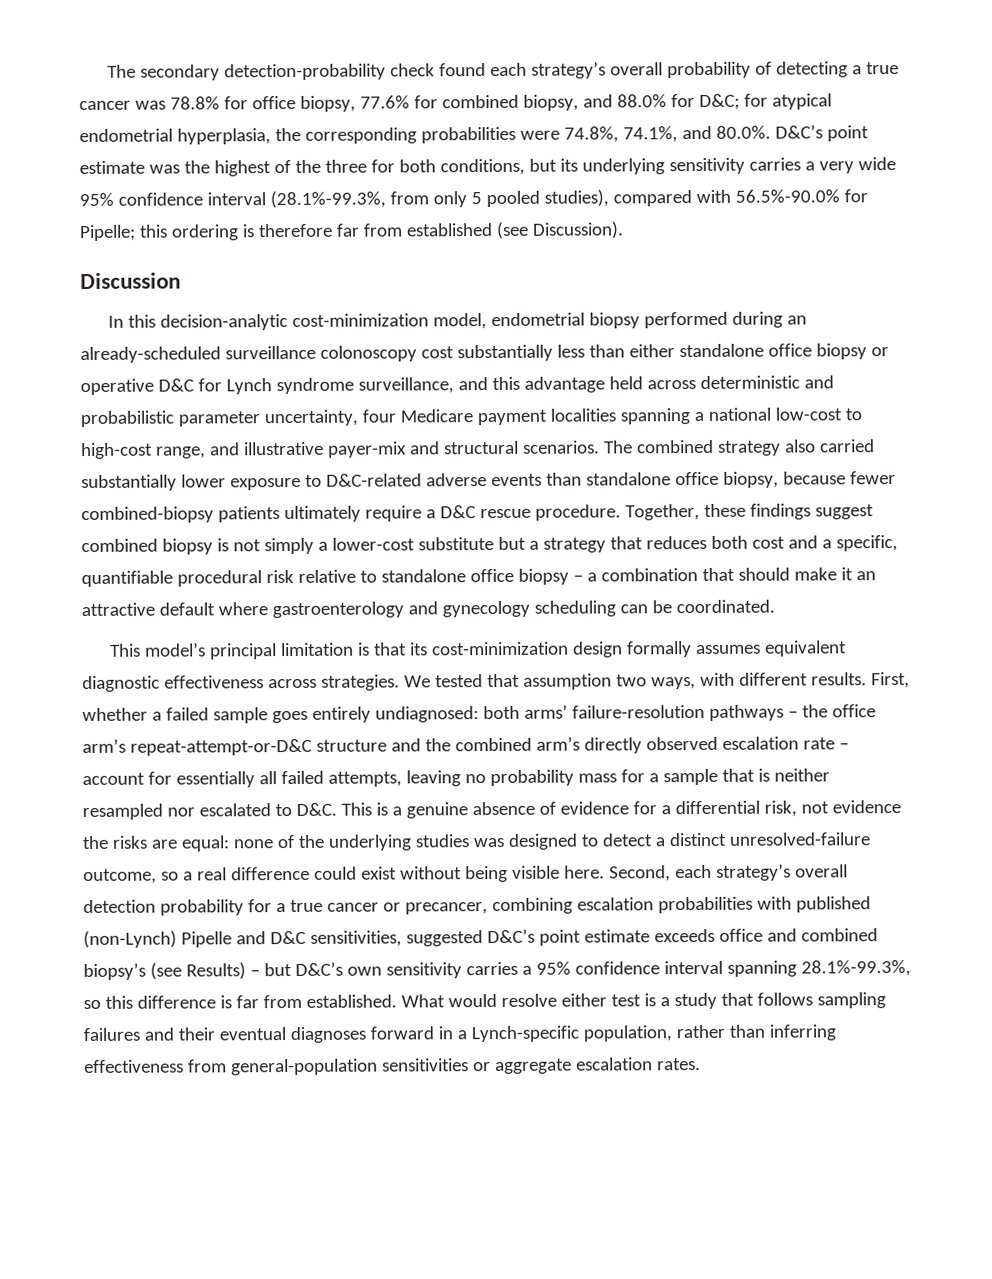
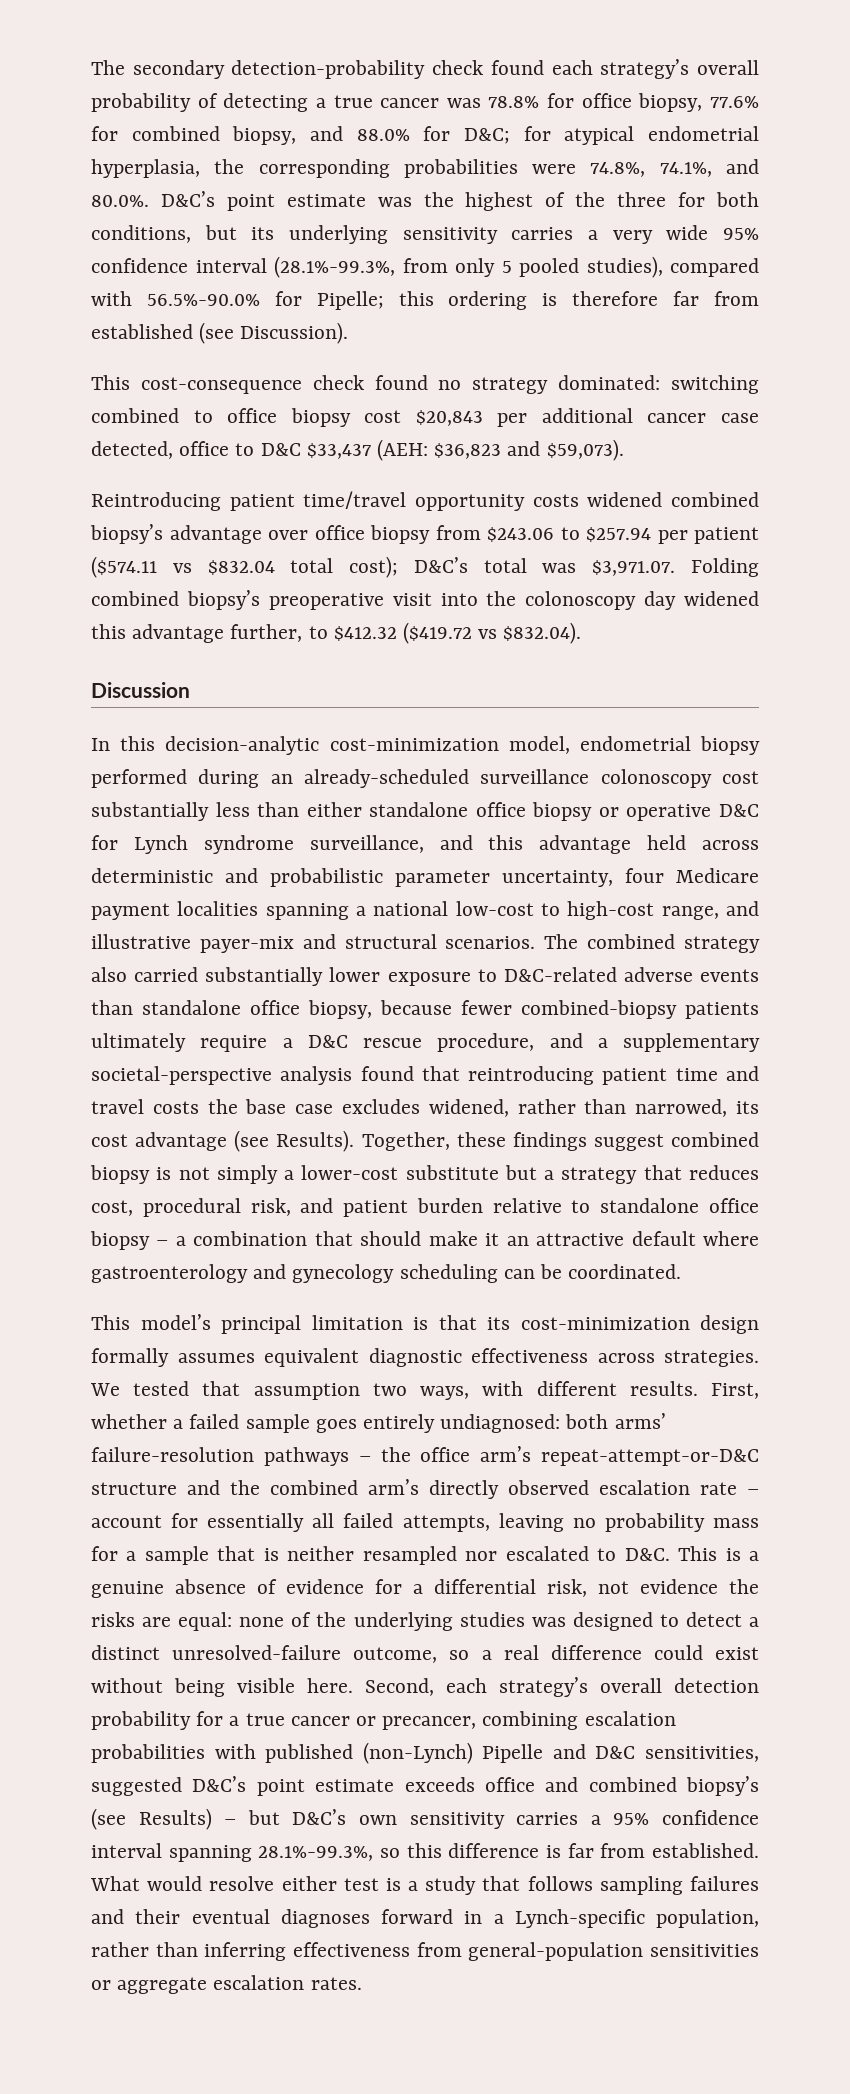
+ This cost-consequence check found no strategy dominated: switching combined to office biopsy cost $20,843 per additional cancer case detected, office to D&C $33,437 (AEH: $36,823 and $59,073).
+ Reintroducing patient time/travel opportunity costs widened combined biopsy’s advantage over office biopsy from $243.06 to $257.94 per patient ($574.11 vs $832.04 total cost); D&C’s total was $3,971.07. Folding combined biopsy’s preoperative visit into the colonoscopy day widened this advantage further, to $412.32 ($419.72 vs $832.04).
- The combined strategy also carried substantially lower exposure to D&C-related adverse events than standalone office biopsy, because fewer combined-biopsy patients ultimately require a D&C rescue procedure.
+ The combined strategy also carried substantially lower exposure to D&C-related adverse events than standalone office biopsy, because fewer combined-biopsy patients ultimately require a D&C rescue procedure, and a supplementary societal-perspective analysis found that reintroducing patient time and travel costs the base case excludes widened, rather than narrowed, its cost advantage (see Results).
- Together, these findings suggest combined biopsy is not simply a lower-cost substitute but a strategy that reduces both cost and a specific, quantifiable procedural risk relative to standalone office biopsy – a combination that should make it an attractive default where gastroenterology and gynecology scheduling can be coordinated.
+ Together, these findings suggest combined biopsy is not simply a lower-cost substitute but a strategy that reduces cost, procedural risk, and patient burden relative to standalone office biopsy – a combination that should make it an attractive default where gastroenterology and gynecology scheduling can be coordinated.

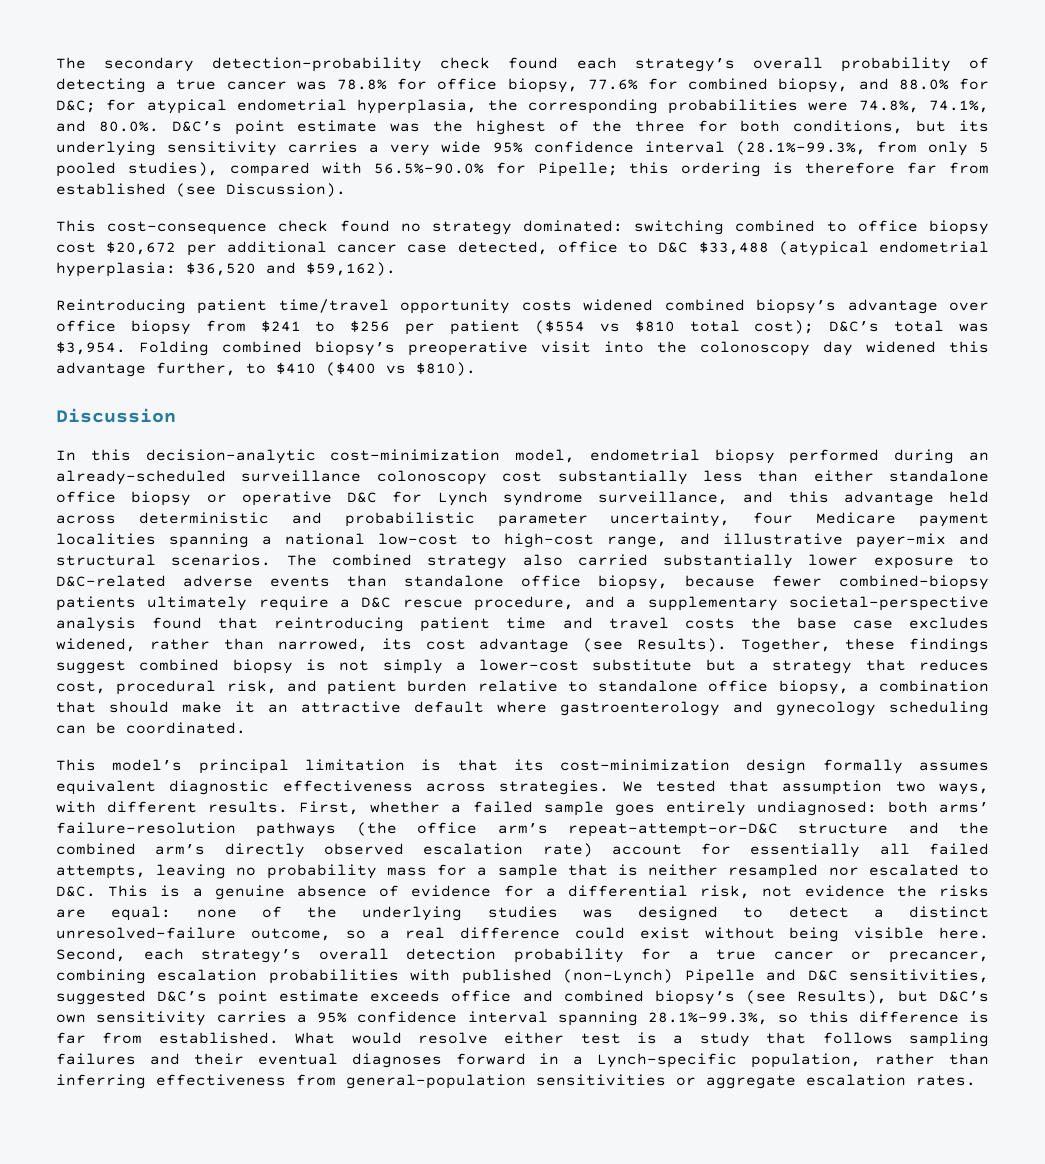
- This cost-consequence check found no strategy dominated: switching combined to office biopsy cost $20,843 per additional cancer case detected, office to D&C $33,437 (AEH: $36,823 and $59,073).
+ This cost-consequence check found no strategy dominated: switching combined to office biopsy cost $20,672 per additional cancer case detected, office to D&C $33,488 (atypical endometrial hyperplasia: $36,520 and $59,162).
- Reintroducing patient time/travel opportunity costs widened combined biopsy’s advantage over office biopsy from $243.06 to $257.94 per patient ($574.11 vs $832.04 total cost); D&C’s total was $3,971.07. Folding combined biopsy’s preoperative visit into the colonoscopy day widened this advantage further, to $412.32 ($419.72 vs $832.04).
+ Reintroducing patient time/travel opportunity costs widened combined biopsy’s advantage over office biopsy from $241 to $256 per patient ($554 vs $810 total cost); D&C’s total was $3,954. Folding combined biopsy’s preoperative visit into the colonoscopy day widened this advantage further, to $410 ($400 vs $810).
- Together, these findings suggest combined biopsy is not simply a lower-cost substitute but a strategy that reduces cost, procedural risk, and patient burden relative to standalone office biopsy – a combination that should make it an attractive default where gastroenterology and gynecology scheduling can be coordinated.
+ Together, these findings suggest combined biopsy is not simply a lower-cost substitute but a strategy that reduces cost, procedural risk, and patient burden relative to standalone office biopsy, a combination that should make it an attractive default where gastroenterology and gynecology scheduling can be coordinated.
- both arms’ failure-resolution pathways – the office arm’s repeat-attempt-or-D&C structure and the combined arm’s directly observed escalation rate – account for essentially all failed attempts, leaving no probability mass for a sample that is neither resampled nor escalated to D&C. This is a genuine absence of evidence for a differential risk, not evidence the risks are equal:
+ both arms’ failure-resolution pathways (the office arm’s repeat-attempt-or-D&C structure and the combined arm’s directly observed escalation rate) account for essentially all failed attempts, leaving no probability mass for a sample that is neither resampled nor escalated to D&C. This is a genuine absence of evidence for a differential risk, not evidence the risks are equal:
- Second, each strategy’s overall detection probability for a true cancer or precancer, combining escalation probabilities with published (non-Lynch) Pipelle and D&C sensitivities, suggested D&C’s point estimate exceeds office and combined biopsy’s (see Results) – but D&C’s own sensitivity carries a 95% confidence interval spanning 28.1%-99.3%, so this difference is far from established.
+ Second, each strategy’s overall detection probability for a true cancer or precancer, combining escalation probabilities with published (non-Lynch) Pipelle and D&C sensitivities, suggested D&C’s point estimate exceeds office and combined biopsy’s (see Results), but D&C’s own sensitivity carries a 95% confidence interval spanning 28.1%-99.3%, so this difference is far from established.

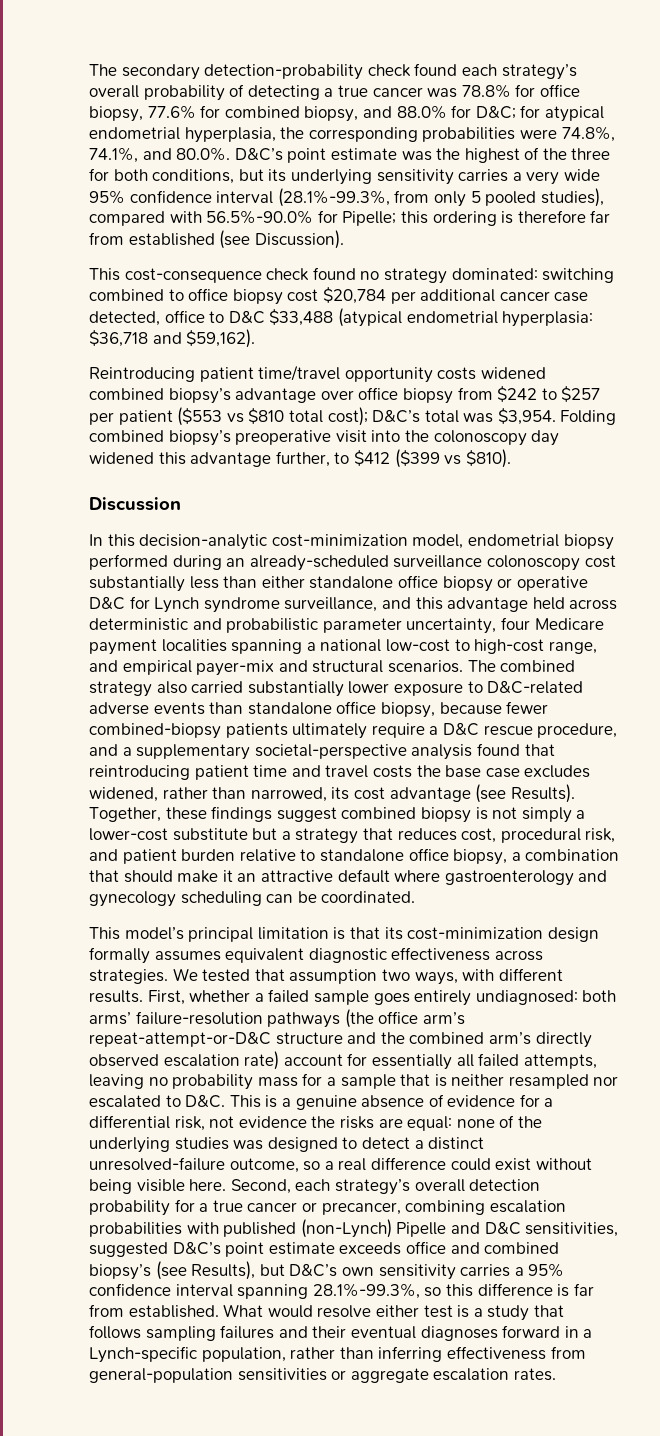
- This cost-consequence check found no strategy dominated: switching combined to office biopsy cost $20,672 per additional cancer case detected, office to D&C $33,488 (atypical endometrial hyperplasia: $36,520 and $59,162).
+ This cost-consequence check found no strategy dominated: switching combined to office biopsy cost $20,784 per additional cancer case detected, office to D&C $33,488 (atypical endometrial hyperplasia: $36,718 and $59,162).
- Reintroducing patient time/travel opportunity costs widened combined biopsy’s advantage over office biopsy from $241 to $256 per patient ($554 vs $810 total cost); D&C’s total was $3,954.
+ Reintroducing patient time/travel opportunity costs widened combined biopsy’s advantage over office biopsy from $242 to $257 per patient ($553 vs $810 total cost); D&C’s total was $3,954.
- Folding combined biopsy’s preoperative visit into the colonoscopy day widened this advantage further, to $410 ($400 vs $810).
+ Folding combined biopsy’s preoperative visit into the colonoscopy day widened this advantage further, to $412 ($399 vs $810).
- In this decision-analytic cost-minimization model, endometrial biopsy performed during an already-scheduled surveillance colonoscopy cost substantially less than either standalone office biopsy or operative D&C for Lynch syndrome surveillance, and this advantage held across deterministic and probabilistic parameter uncertainty, four Medicare payment localities spanning a national low-cost to high-cost range, and illustrative payer-mix and structural scenarios.
+ In this decision-analytic cost-minimization model, endometrial biopsy performed during an already-scheduled surveillance colonoscopy cost substantially less than either standalone office biopsy or operative D&C for Lynch syndrome surveillance, and this advantage held across deterministic and probabilistic parameter uncertainty, four Medicare payment localities spanning a national low-cost to high-cost range, and empirical payer-mix and structural scenarios.

